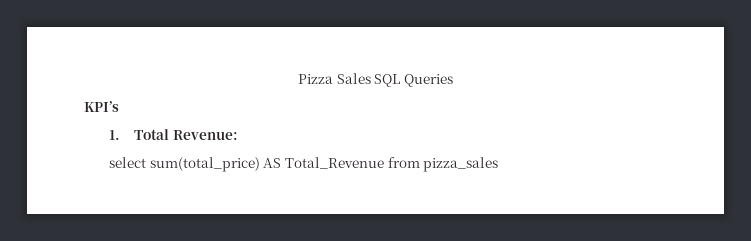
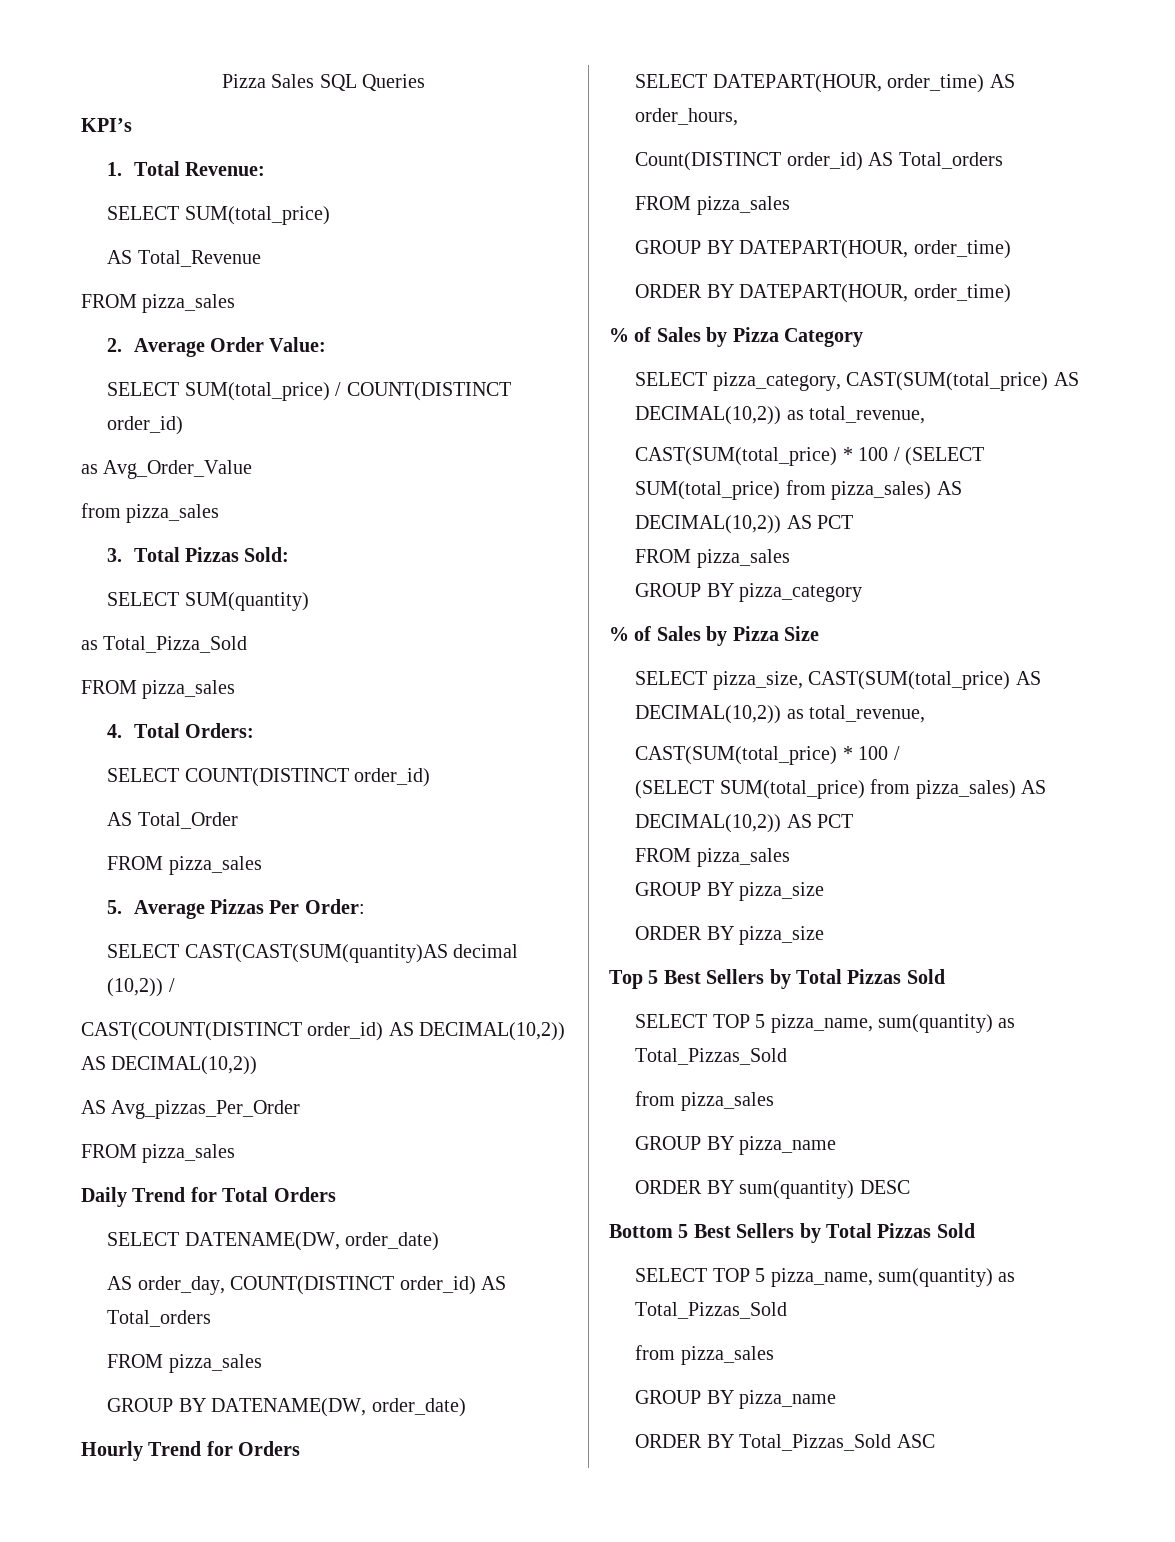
  1. Total Revenue:
- select sum(total_price) AS Total_Revenue from pizza_sales
+ SELECT SUM(total_price)
+ AS Total_Revenue
+ FROM pizza_sales
+ 2. Average Order Value:
+ SELECT SUM(total_price) / COUNT(DISTINCT order_id)
+ as Avg_Order_Value
+ from pizza_sales
+ 3. Total Pizzas Sold:
+ SELECT SUM(quantity)
+ as Total_Pizza_Sold
+ FROM pizza_sales
+ 4. Total Orders:
+ SELECT COUNT(DISTINCT order_id)
+ AS Total_Order
+ FROM pizza_sales
+ 5. Average Pizzas Per Order:
+ SELECT CAST(CAST(SUM(quantity)AS decimal (10,2)) /
+ CAST(COUNT(DISTINCT order_id) AS DECIMAL(10,2)) AS DECIMAL(10,2))
+ AS Avg_pizzas_Per_Order
+ FROM pizza_sales
+ Daily Trend for Total Orders
+ SELECT DATENAME(DW, order_date)
+ AS order_day, COUNT(DISTINCT order_id) AS Total_orders
+ FROM pizza_sales
+ GROUP BY DATENAME(DW, order_date)
+ Hourly Trend for Orders
+ SELECT DATEPART(HOUR, order_time) AS order_hours,
+ Count(DISTINCT order_id) AS Total_orders
+ FROM pizza_sales
+ GROUP BY DATEPART(HOUR, order_time)
+ ORDER BY DATEPART(HOUR, order_time)
+ % of Sales by Pizza Category
+ SELECT pizza_category, CAST(SUM(total_price) AS DECIMAL(10,2)) as total_revenue,
+ CAST(SUM(total_price) * 100 / (SELECT SUM(total_price) from pizza_sales) AS DECIMAL(10,2)) AS PCT
+ FROM pizza_sales
+ GROUP BY pizza_category
+ % of Sales by Pizza Size
+ SELECT pizza_size, CAST(SUM(total_price) AS DECIMAL(10,2)) as total_revenue,
+ CAST(SUM(total_price) * 100 /
+ (SELECT SUM(total_price) from pizza_sales) AS DECIMAL(10,2)) AS PCT
+ FROM pizza_sales
+ GROUP BY pizza_size
+ ORDER BY pizza_size
+ Top 5 Best Sellers by Total Pizzas Sold
+ SELECT TOP 5 pizza_name, sum(quantity) as Total_Pizzas_Sold
+ from pizza_sales
+ GROUP BY pizza_name
+ ORDER BY sum(quantity) DESC
+ Bottom 5 Best Sellers by Total Pizzas Sold
+ SELECT TOP 5 pizza_name, sum(quantity) as Total_Pizzas_Sold
+ from pizza_sales
+ GROUP BY pizza_name
+ ORDER BY Total_Pizzas_Sold ASC

